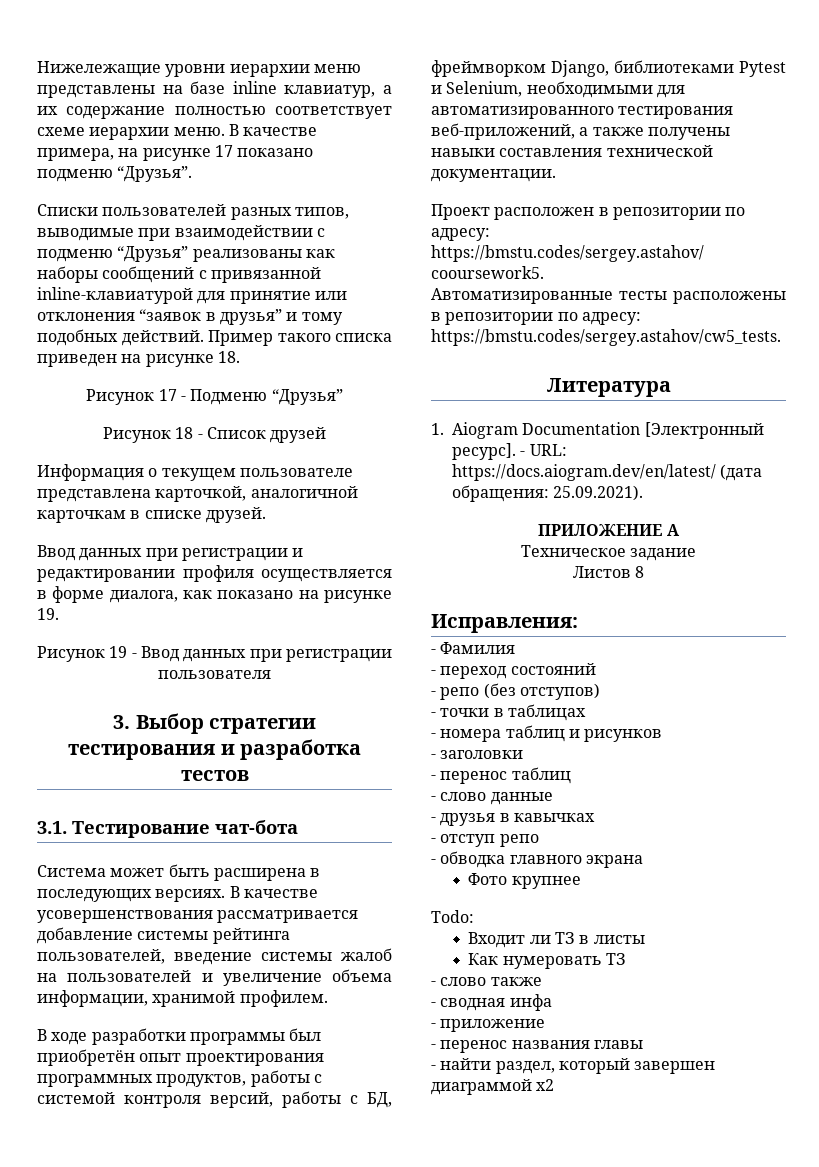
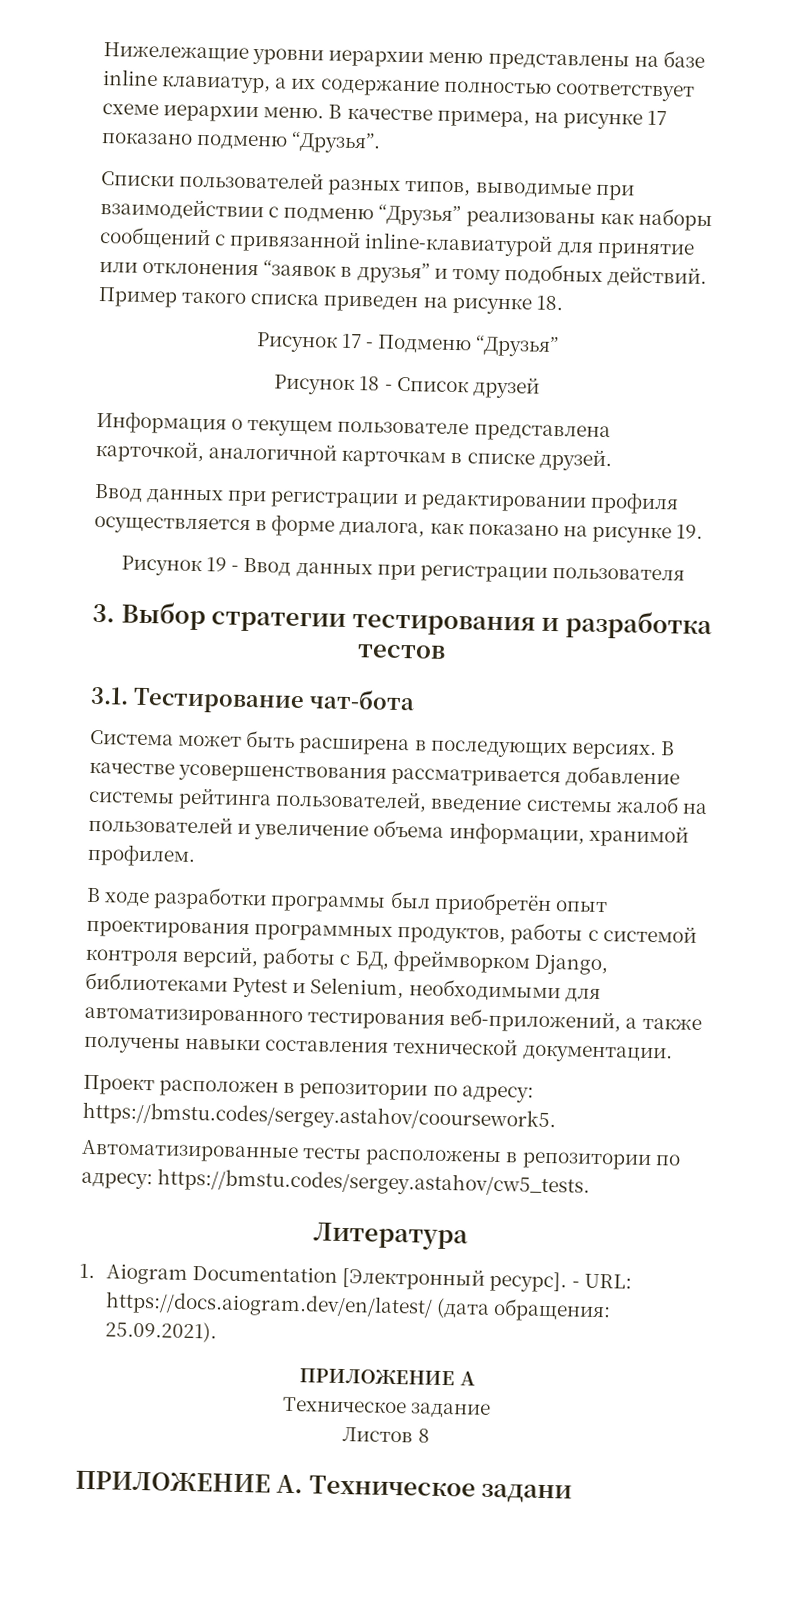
- Исправления:
- - Фамилия
- - переход состояний
- - репо (без отступов)
- - точки в таблицах
- - номера таблиц и рисунков
- - заголовки
- - перенос таблиц
- - слово данные
- - друзья в кавычках
- - отступ репо
- - обводка главного экрана
- Фото крупнее
- Todo:
- Входит ли ТЗ в листы
- Как нумеровать ТЗ
- - слово также
- - сводная инфа
- - приложение
- - перенос названия главы
- - найти раздел, который завершен диаграммой х2
+ ПРИЛОЖЕНИЕ А. Техническое задани

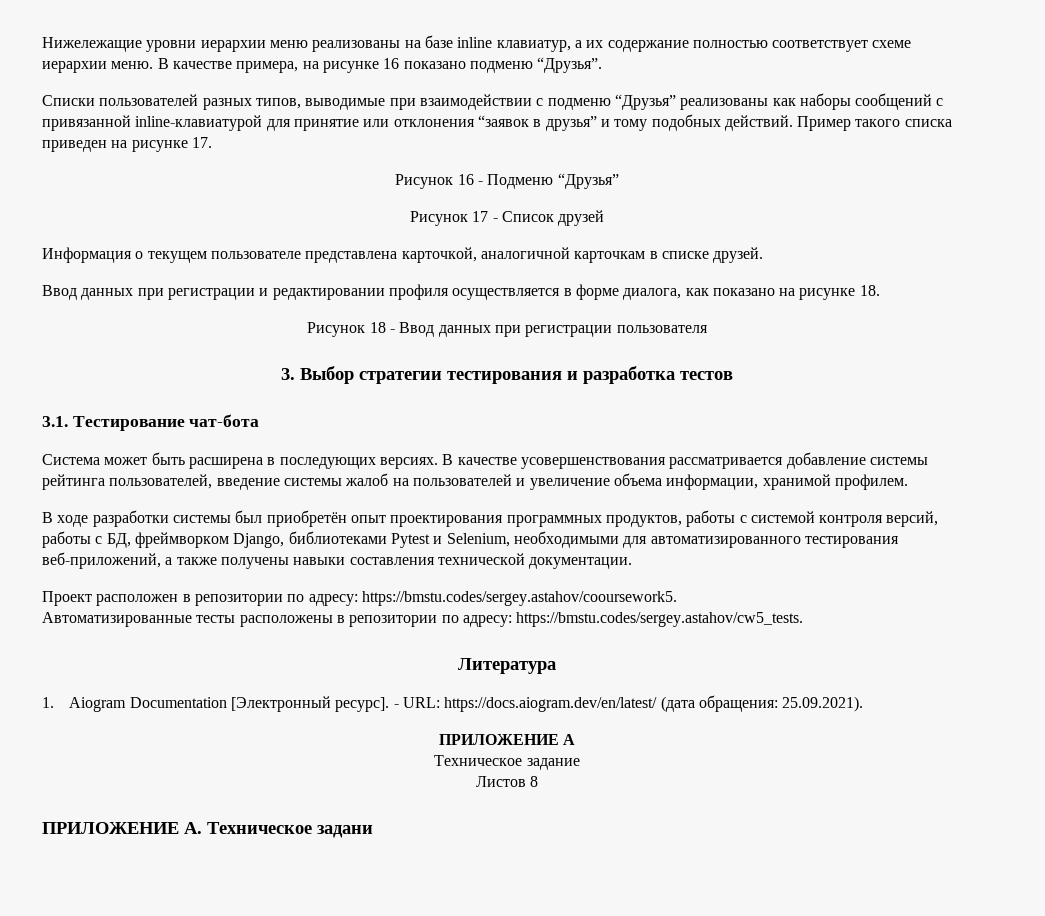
- Нижележащие уровни иерархии меню представлены на базе inline клавиатур, а их содержание полностью соответствует схеме иерархии меню.
+ Нижележащие уровни иерархии меню реализованы на базе inline клавиатур, а их содержание полностью соответствует схеме иерархии меню.
- В качестве примера, на рисунке 17 показано подменю “Друзья”.
+ В качестве примера, на рисунке 16 показано подменю “Друзья”.
- Пример такого списка приведен на рисунке 18.
- Рисунок 17 - Подменю “Друзья”
+ Пример такого списка приведен на рисунке 17.
+ Рисунок 16 - Подменю “Друзья”
- Рисунок 18 - Список друзей
+ Рисунок 17 - Список друзей
- Ввод данных при регистрации и редактировании профиля осуществляется в форме диалога, как показано на рисунке 19.
- Рисунок 19 - Ввод данных при регистрации пользователя
+ Ввод данных при регистрации и редактировании профиля осуществляется в форме диалога, как показано на рисунке 18.
+ Рисунок 18 - Ввод данных при регистрации пользователя
- В ходе разработки программы был приобретён опыт проектирования программных продуктов, работы с системой контроля версий, работы с БД, фреймворком Django, библиотеками Pytest и Selenium, необходимыми для автоматизированного тестирования веб-приложений, а также получены навыки составления технической документации.
+ В ходе разработки системы был приобретён опыт проектирования программных продуктов, работы с системой контроля версий, работы с БД, фреймворком Django, библиотеками Pytest и Selenium, необходимыми для автоматизированного тестирования веб-приложений, а также получены навыки составления технической документации.

